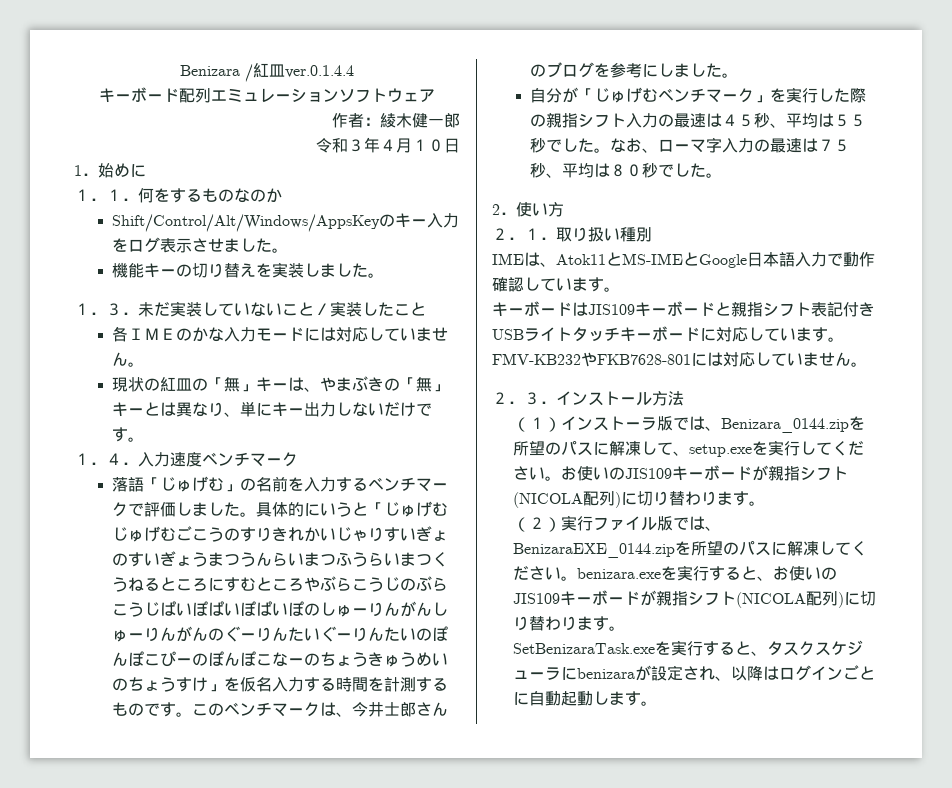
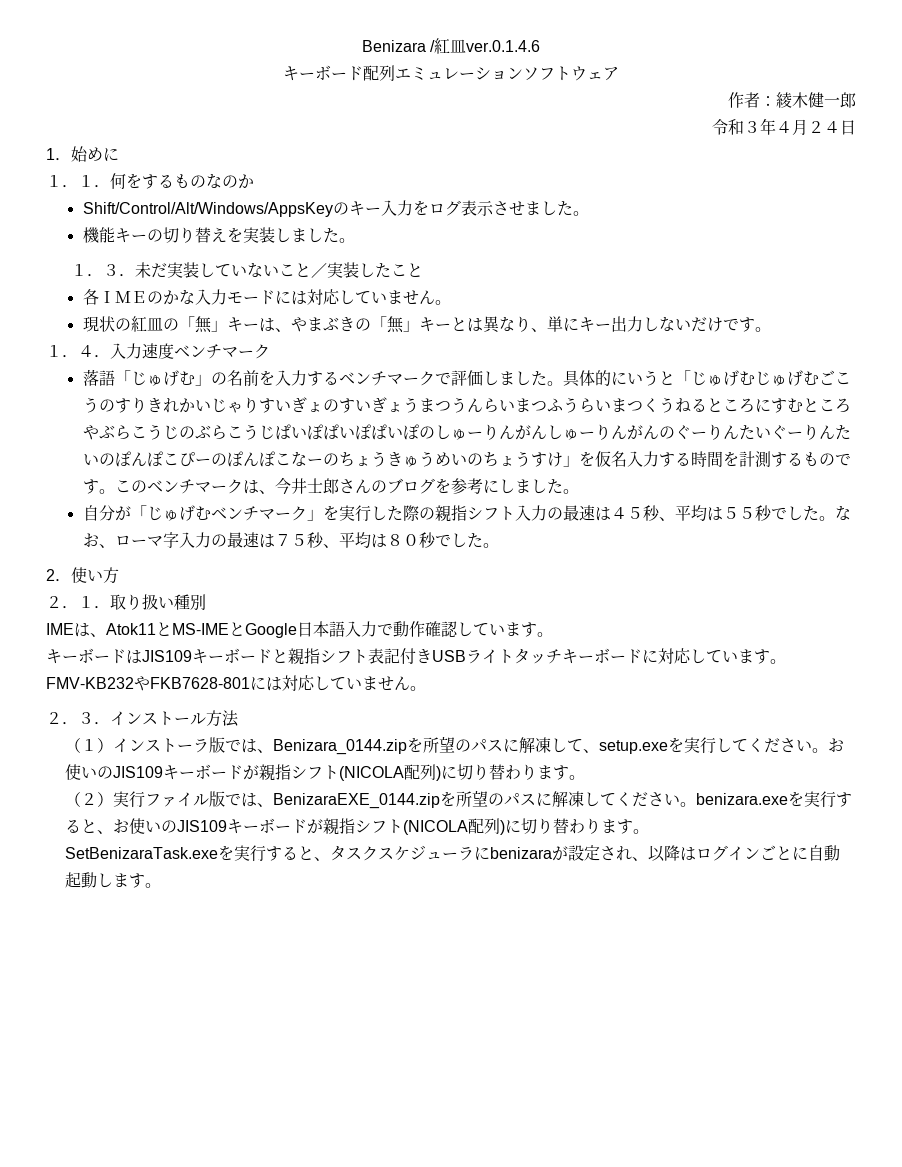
- Benizara /紅皿ver.0.1.4.4
+ Benizara /紅皿ver.0.1.4.6
- 令和３年４月１０日
+ 令和３年４月２４日

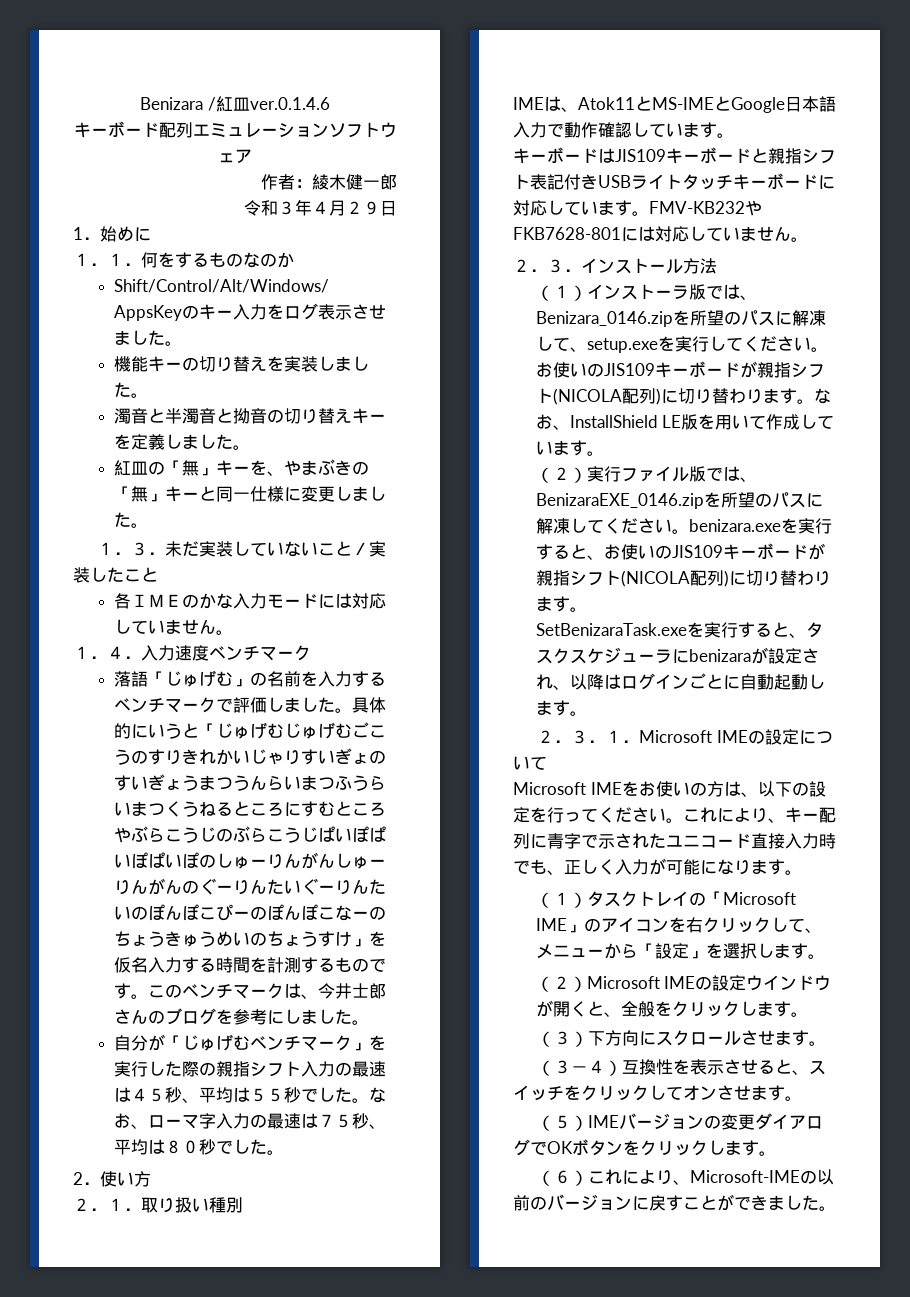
- 令和３年４月２４日
+ 令和３年４月２９日
+ 濁音と半濁音と拗音の切り替えキーを定義しました。
+ 紅皿の「無」キーを、やまぶきの「無」キーと同一仕様に変更しました。
- 現状の紅皿の「無」キーは、やまぶきの「無」キーとは異なり、単にキー出力しないだけです。
- （１）インストーラ版では、Benizara_0144.zipを所望のパスに解凍して、setup.exeを実行してください。
+ （１）インストーラ版では、Benizara_0146.zipを所望のパスに解凍して、setup.exeを実行してください。
+ なお、InstallShield LE版を用いて作成しています。
- （２）実行ファイル版では、BenizaraEXE_0144.zipを所望のパスに解凍してください。benizara.exeを実行すると、お使いのJIS109キーボードが親指シフト(NICOLA配列)に切り替わります。
+ （２）実行ファイル版では、BenizaraEXE_0146.zipを所望のパスに解凍してください。benizara.exeを実行すると、お使いのJIS109キーボードが親指シフト(NICOLA配列)に切り替わります。
+ ２．３．１．Microsoft IMEの設定について
+ Microsoft IMEをお使いの方は、以下の設定を行ってください。これにより、キー配列に青字で示されたユニコード直接入力時でも、正しく入力が可能になります。
+ （１）タスクトレイの「Microsoft IME」のアイコンを右クリックして、メニューから「設定」を選択します。
+ （２）Microsoft IMEの設定ウインドウが開くと、全般をクリックします。
+ （３）下方向にスクロールさせます。
+ （３－４）互換性を表示させると、スイッチをクリックしてオンさせます。
+ （５）IMEバージョンの変更ダイアログでOKボタンをクリックします。
+ （６）これにより、Microsoft-IMEの以前のバージョンに戻すことができました。

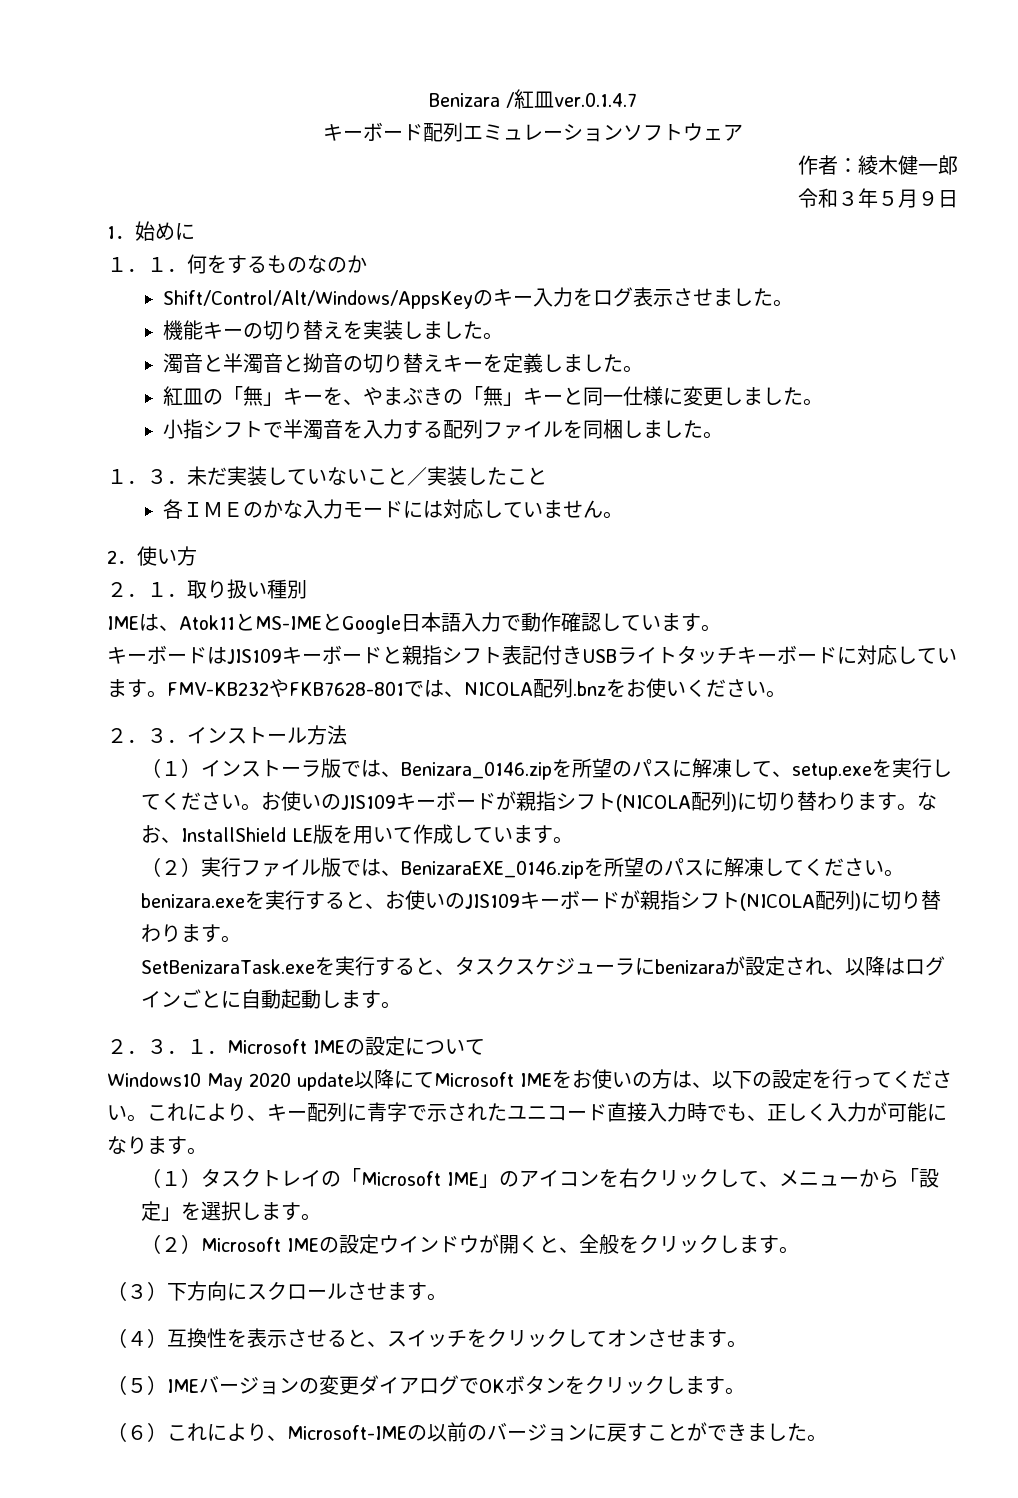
- Benizara /紅皿ver.0.1.4.6
+ Benizara /紅皿ver.0.1.4.7
- 令和３年４月２９日
+ 令和３年５月９日
+ 小指シフトで半濁音を入力する配列ファイルを同梱しました。
- １．４．入力速度ベンチマーク
- 落語「じゅげむ」の名前を入力するベンチマークで評価しました。具体的にいうと「じゅげむじゅげむごこうのすりきれかいじゃりすいぎょのすいぎょうまつうんらいまつふうらいまつくうねるところにすむところやぶらこうじのぶらこうじぱいぽぱいぽぱいぽのしゅーりんがんしゅーりんがんのぐーりんたいぐーりんたいのぽんぽこぴーのぽんぽこなーのちょうきゅうめいのちょうすけ」を仮名入力する時間を計測するものです。このベンチマークは、今井士郎さんのブログを参考にしました。
- 自分が「じゅげむベンチマーク」を実行した際の親指シフト入力の最速は４５秒、平均は５５秒でした。なお、ローマ字入力の最速は７５秒、平均は８０秒でした。
- FMV-KB232やFKB7628-801には対応していません。
+ FMV-KB232やFKB7628-801では、NICOLA配列.bnzをお使いください。
- Microsoft IMEをお使いの方は、以下の設定を行ってください。
+ Windows10 May 2020 update以降にてMicrosoft IMEをお使いの方は、以下の設定を行ってください。
- （３－４）互換性を表示させると、スイッチをクリックしてオンさせます。
+ （４）互換性を表示させると、スイッチをクリックしてオンさせます。

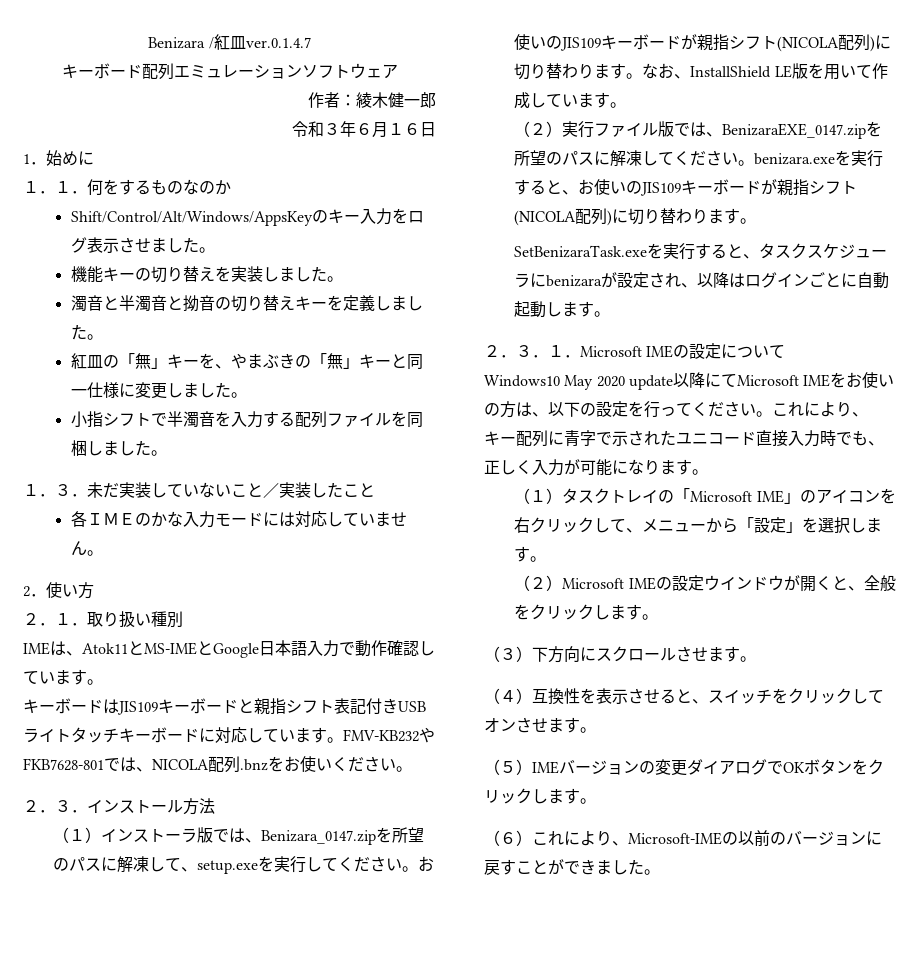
- 令和３年５月９日
+ 令和３年６月１６日
- （１）インストーラ版では、Benizara_0146.zipを所望のパスに解凍して、setup.exeを実行してください。
+ （１）インストーラ版では、Benizara_0147.zipを所望のパスに解凍して、setup.exeを実行してください。
- （２）実行ファイル版では、BenizaraEXE_0146.zipを所望のパスに解凍してください。benizara.exeを実行すると、お使いのJIS109キーボードが親指シフト(NICOLA配列)に切り替わります。
+ （２）実行ファイル版では、BenizaraEXE_0147.zipを所望のパスに解凍してください。benizara.exeを実行すると、お使いのJIS109キーボードが親指シフト(NICOLA配列)に切り替わります。

